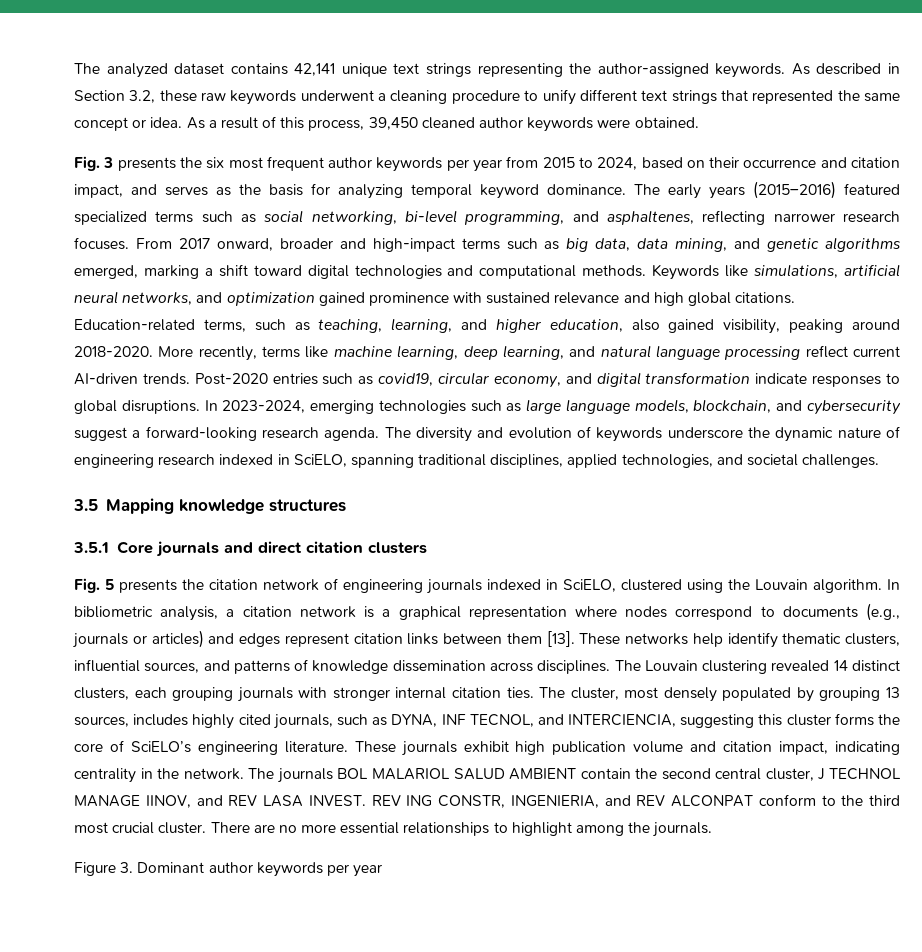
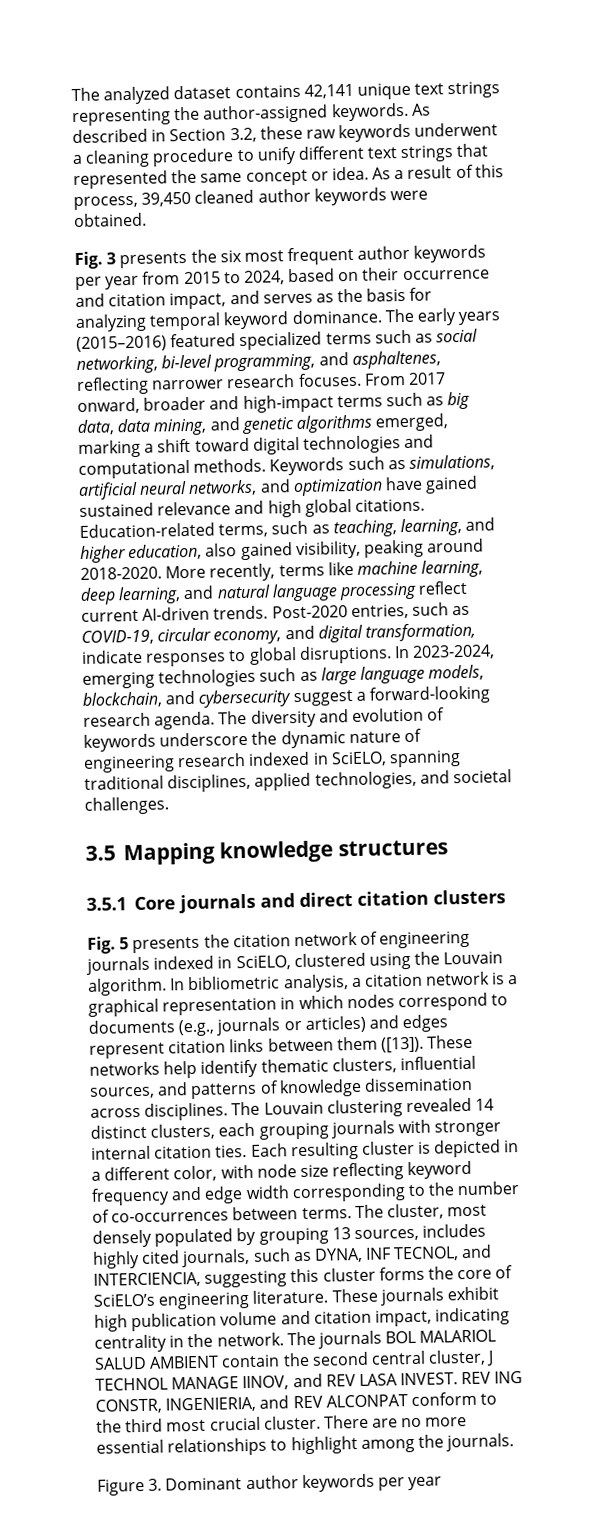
- Keywords like simulations, artificial neural networks, and optimization gained prominence with sustained relevance and high global citations.
+ Keywords such as simulations, artificial neural networks, and optimization have gained sustained relevance and high global citations.
- Post-2020 entries such as covid19, circular economy, and digital transformation indicate responses to global disruptions.
+ Post-2020 entries, such as COVID-19, circular economy, and digital transformation, indicate responses to global disruptions.
- In bibliometric analysis, a citation network is a graphical representation where nodes correspond to documents (e.g., journals or articles) and edges represent citation links between them [13].
+ In bibliometric analysis, a citation network is a graphical representation in which nodes correspond to documents (e.g., journals or articles) and edges represent citation links between them ([13]).
+ Each resulting cluster is depicted in a different color, with node size reflecting keyword frequency and edge width corresponding to the number of co-occurrences between terms.

